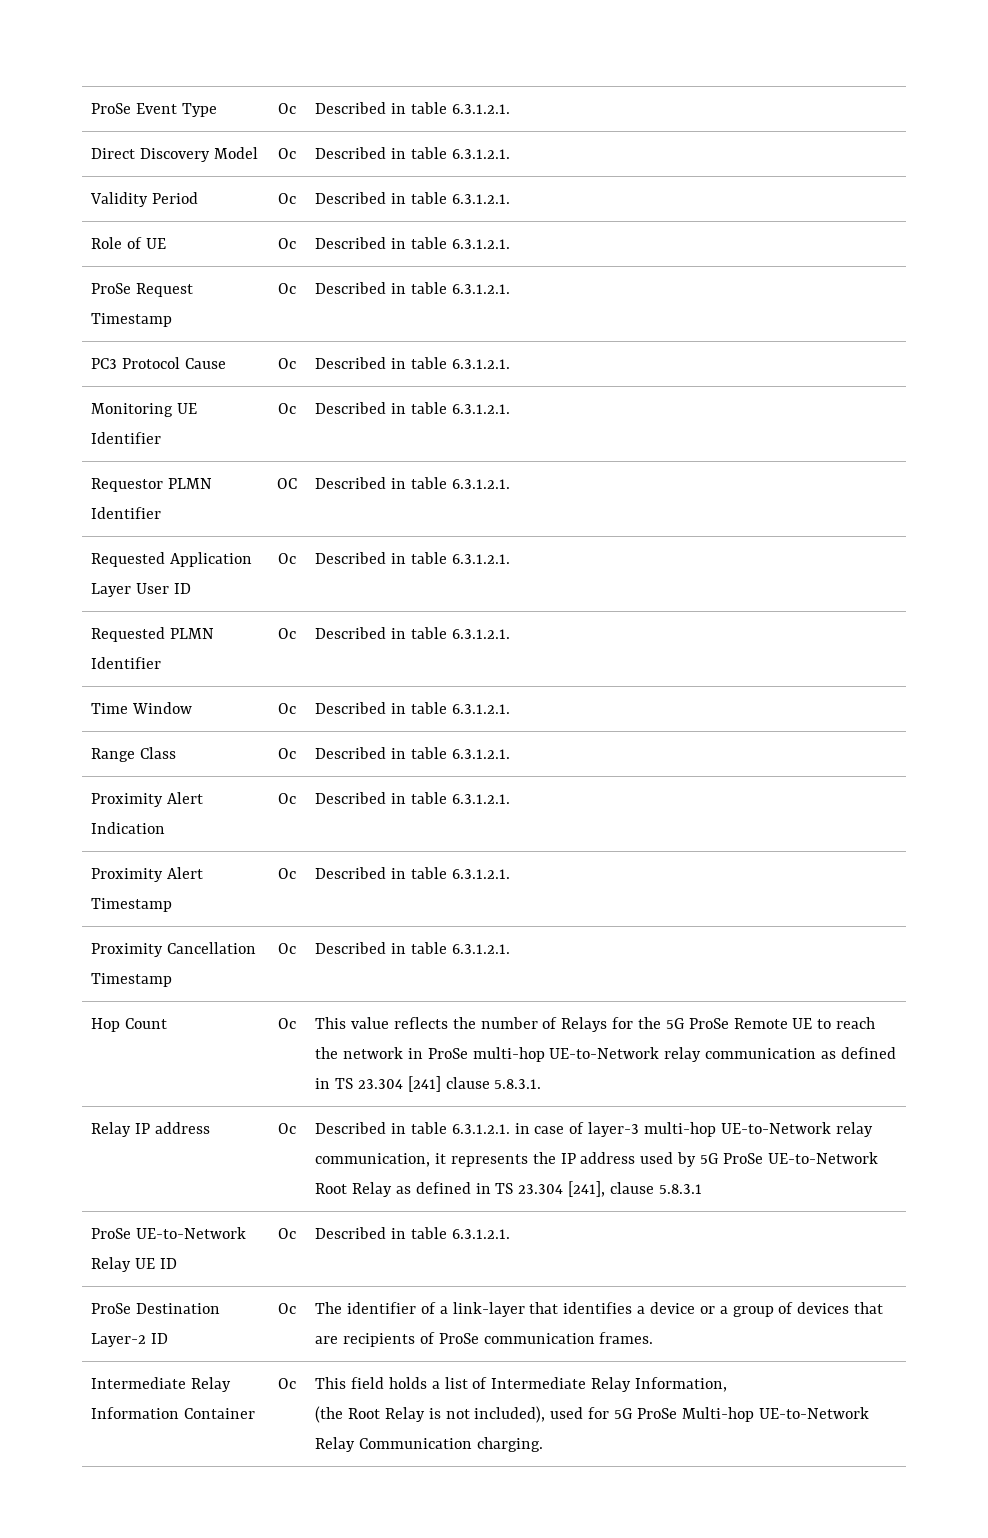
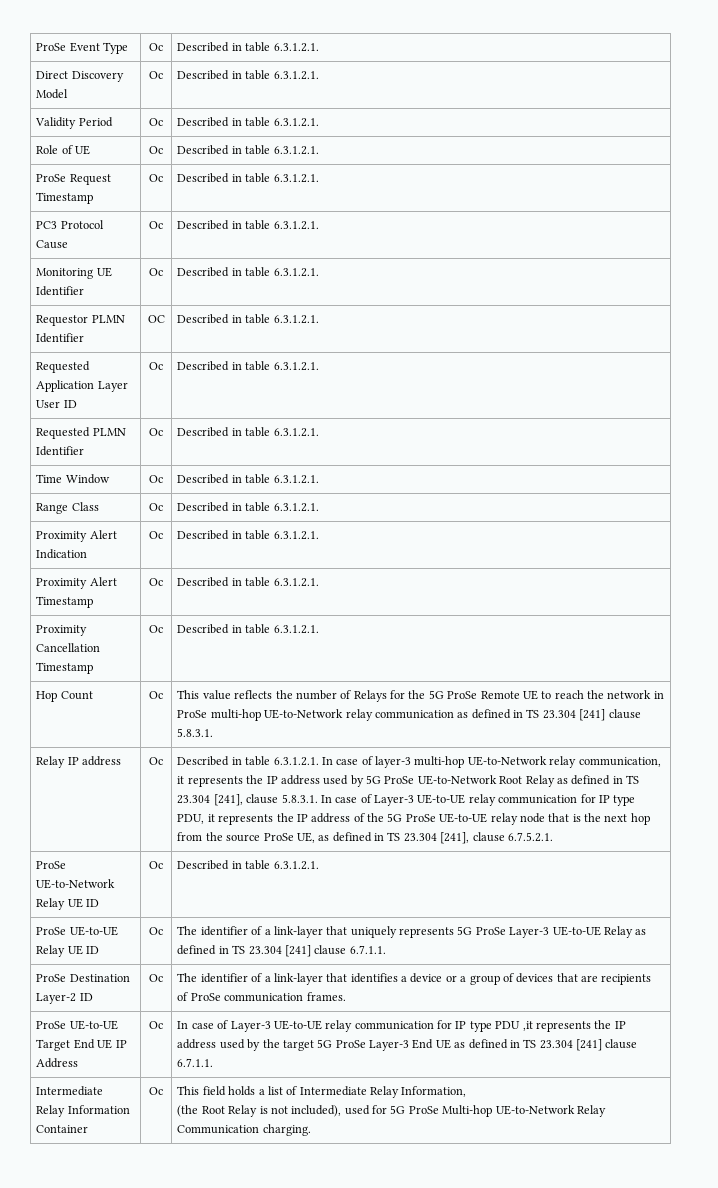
- Described in table 6.3.1.2.1. in case of layer-3 multi-hop UE-to-Network relay communication, it represents the IP address used by 5G ProSe UE-to-Network Root Relay as defined in TS 23.304 [241], clause 5.8.3.1
+ Described in table 6.3.1.2.1. In case of layer-3 multi-hop UE-to-Network relay communication, it represents the IP address used by 5G ProSe UE-to-Network Root Relay as defined in TS 23.304 [241], clause 5.8.3.1. In case of Layer-3 UE-to-UE relay communication for IP type PDU, it represents the IP address of the 5G ProSe UE-to-UE relay node that is the next hop from the source ProSe UE, as defined in TS 23.304 [241], clause 6.7.5.2.1.
+ ProSe UE-to-UE Relay UE ID | Oc | The identifier of a link-layer that uniquely represents 5G ProSe Layer-3 UE-to-UE Relay as defined in TS 23.304 [241] clause 6.7.1.1.
+ ProSe UE-to-UE Target End UE IP Address | Oc | In case of Layer-3 UE-to-UE relay communication for IP type PDU ,it represents the IP address used by the target 5G ProSe Layer-3 End UE as defined in TS 23.304 [241] clause 6.7.1.1.

